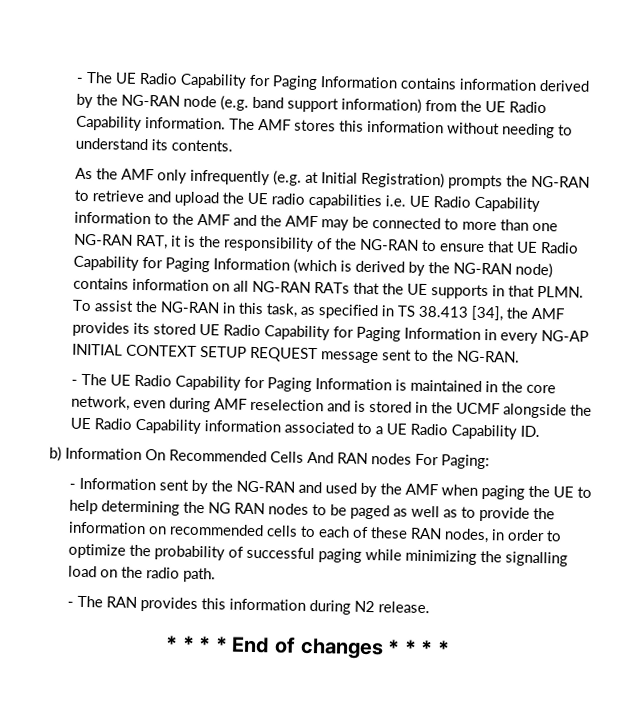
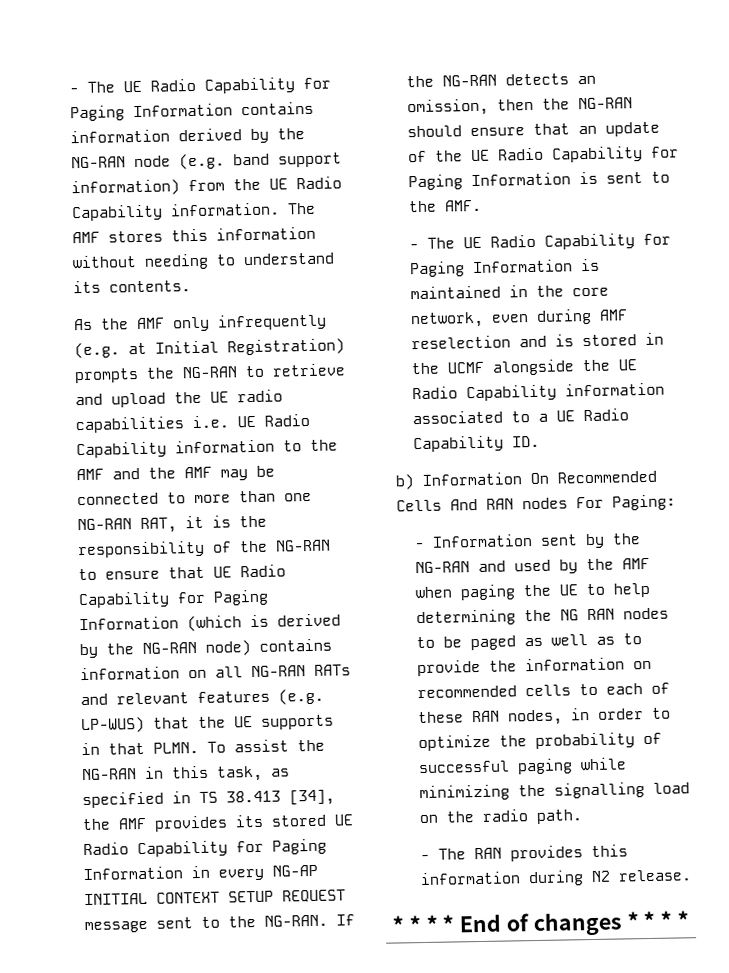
- As the AMF only infrequently (e.g. at Initial Registration) prompts the NG-RAN to retrieve and upload the UE radio capabilities i.e. UE Radio Capability information to the AMF and the AMF may be connected to more than one NG-RAN RAT, it is the responsibility of the NG-RAN to ensure that UE Radio Capability for Paging Information (which is derived by the NG-RAN node) contains information on all NG-RAN RATs that the UE supports in that PLMN.
+ As the AMF only infrequently (e.g. at Initial Registration) prompts the NG-RAN to retrieve and upload the UE radio capabilities i.e. UE Radio Capability information to the AMF and the AMF may be connected to more than one NG-RAN RAT, it is the responsibility of the NG-RAN to ensure that UE Radio Capability for Paging Information (which is derived by the NG-RAN node) contains information on all NG-RAN RATs and relevant features (e.g. LP-WUS) that the UE supports in that PLMN.
+ If the NG-RAN detects an omission, then the NG-RAN should ensure that an update of the UE Radio Capability for Paging Information is sent to the AMF.

